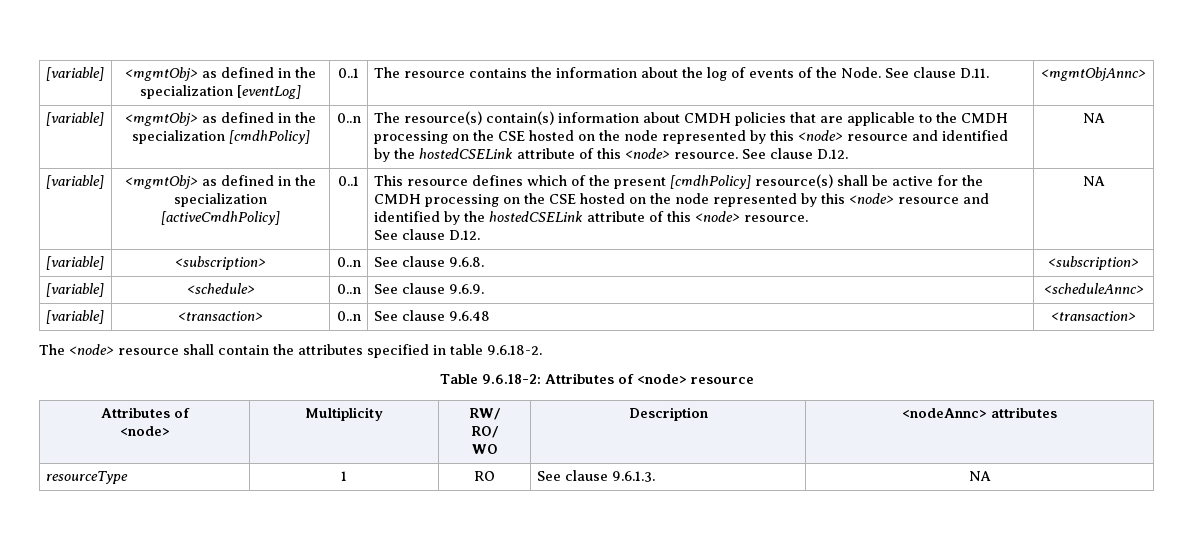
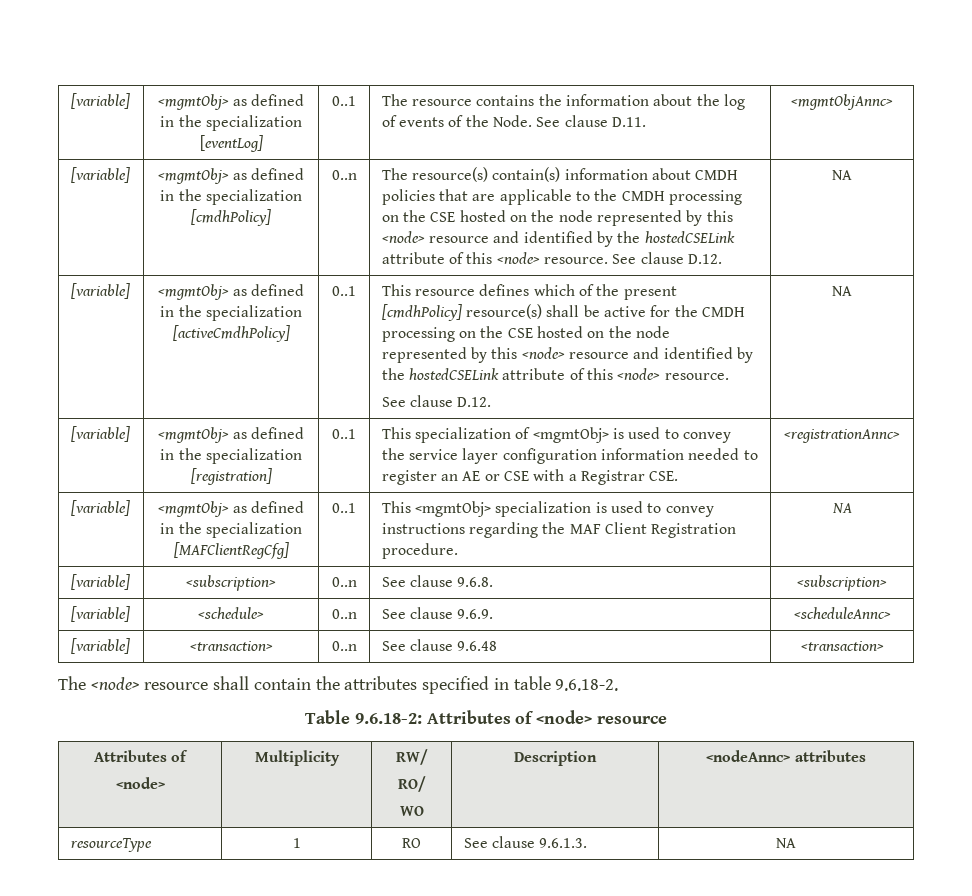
+ [variable] | <mgmtObj> as defined in the specialization [registration] | 0..1 | This specialization of <mgmtObj> is used to convey the service layer configuration information needed to register an AE or CSE with a Registrar CSE. | <registrationAnnc>
+ [variable] | <mgmtObj> as defined in the specialization [MAFClientRegCfg] | 0..1 | This <mgmtObj> specialization is used to convey instructions regarding the MAF Client Registration procedure. | NA

